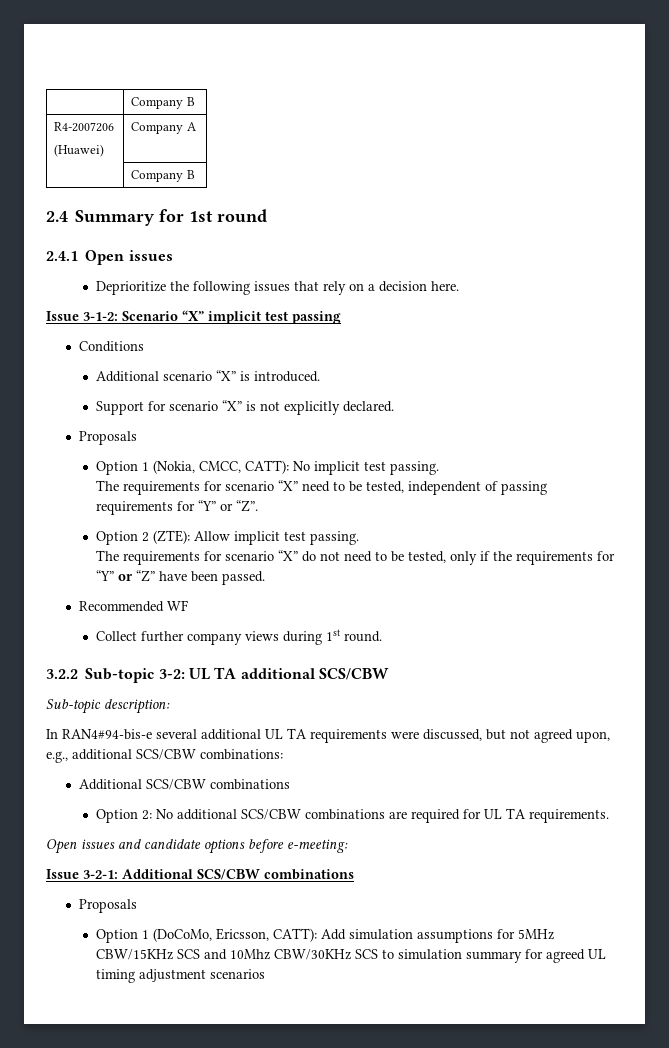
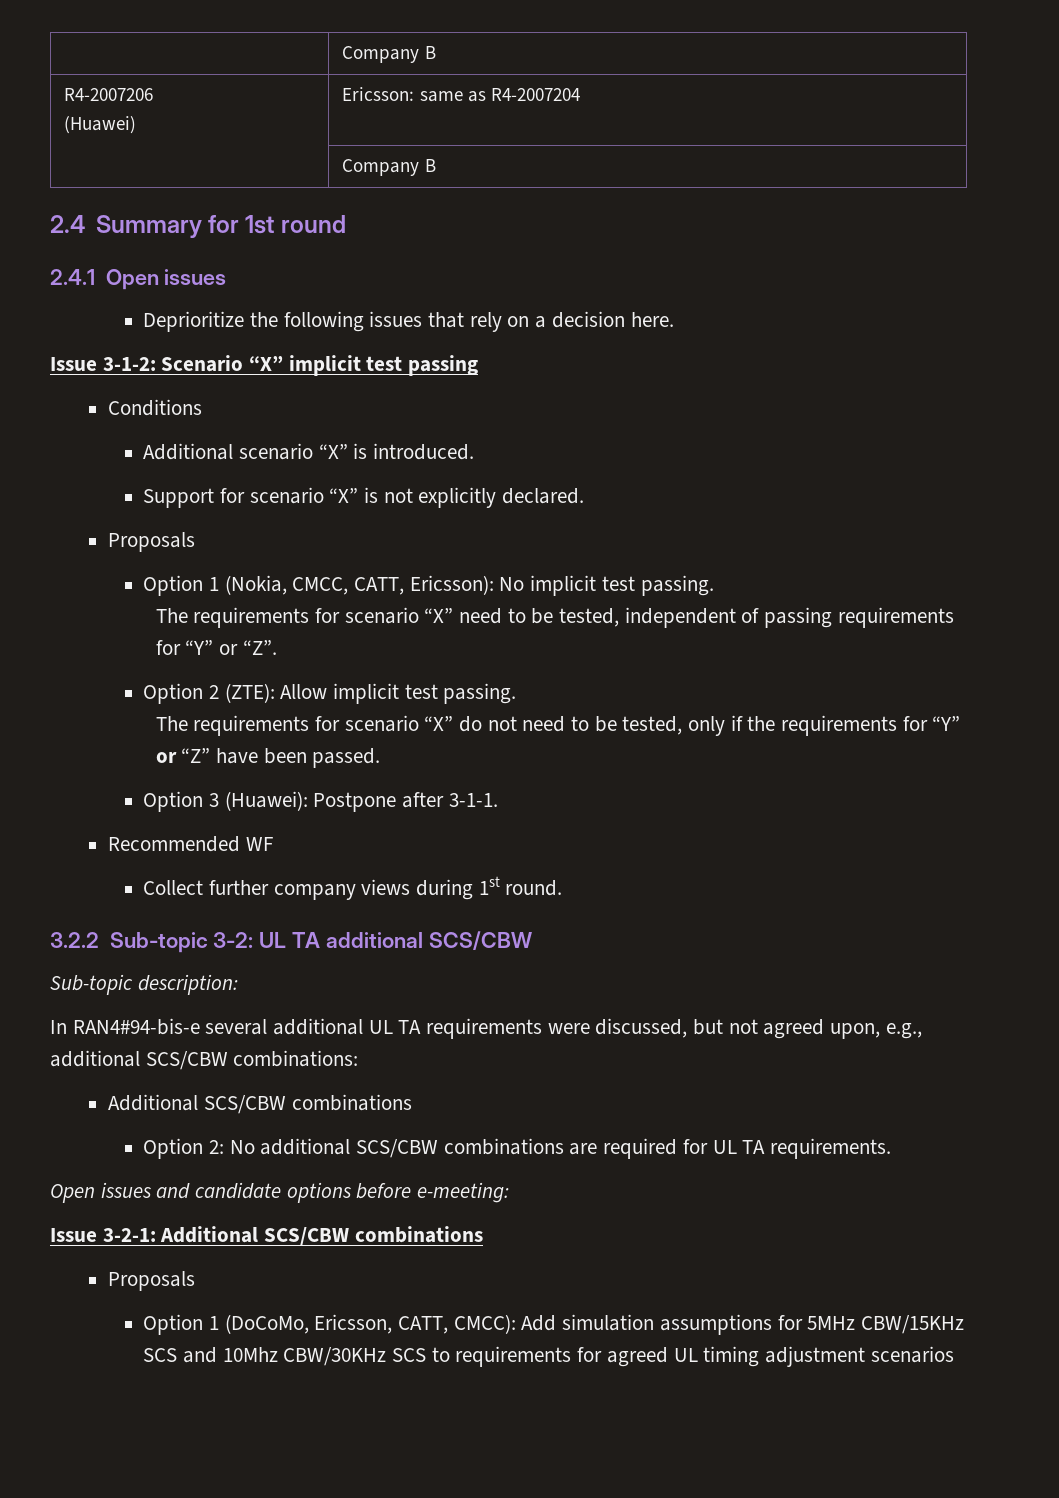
  R4-2007206
- (Huawei) | Company A
+ (Huawei) | Ericsson: same as R4-2007204
- Option 1 (Nokia, CMCC, CATT): No implicit test passing.
+ Option 1 (Nokia, CMCC, CATT, Ericsson): No implicit test passing.
+ Option 3 (Huawei): Postpone after 3-1-1.
- Option 1 (DoCoMo, Ericsson, CATT): Add simulation assumptions for 5MHz CBW/15KHz SCS and 10Mhz CBW/30KHz SCS to simulation summary for agreed UL timing adjustment scenarios
+ Option 1 (DoCoMo, Ericsson, CATT, CMCC): Add simulation assumptions for 5MHz CBW/15KHz SCS and 10Mhz CBW/30KHz SCS to requirements for agreed UL timing adjustment scenarios

